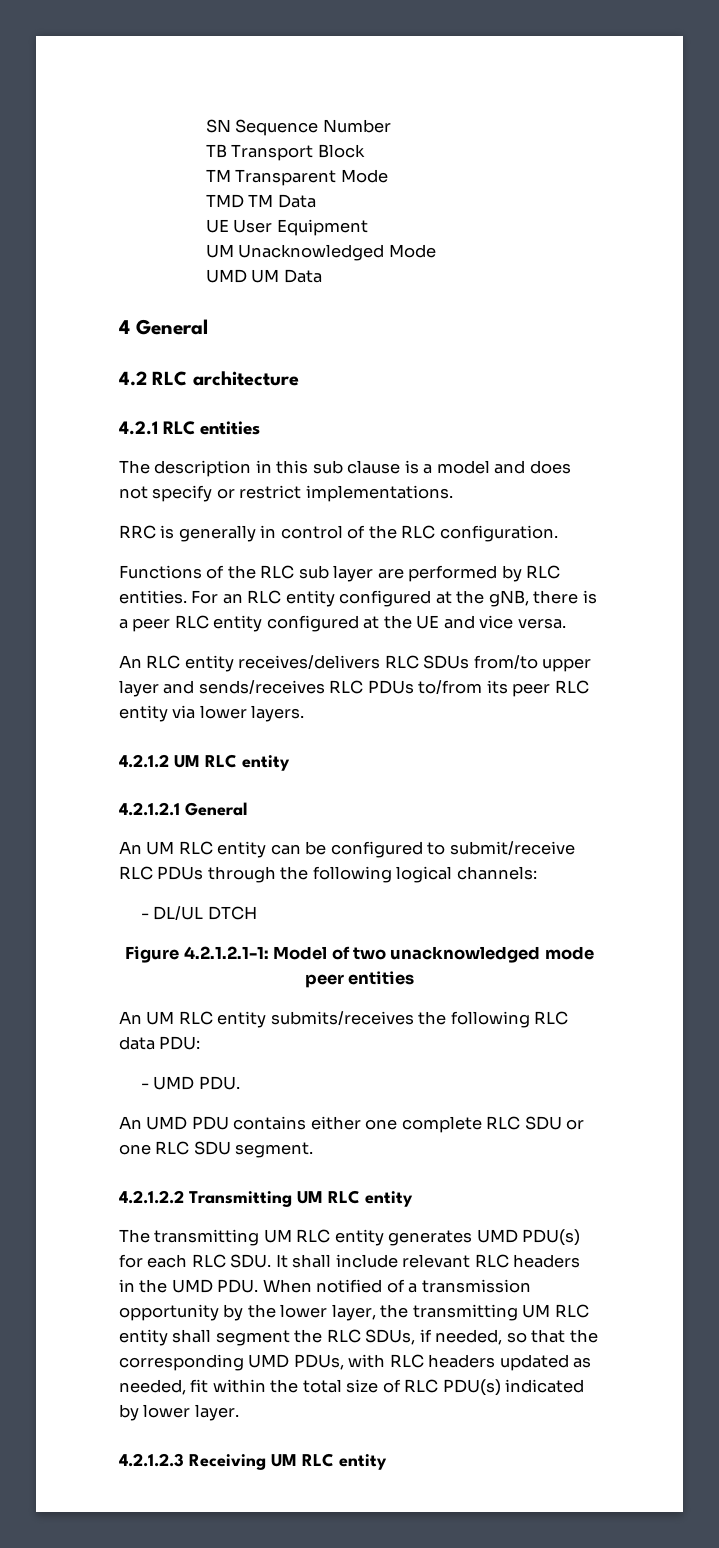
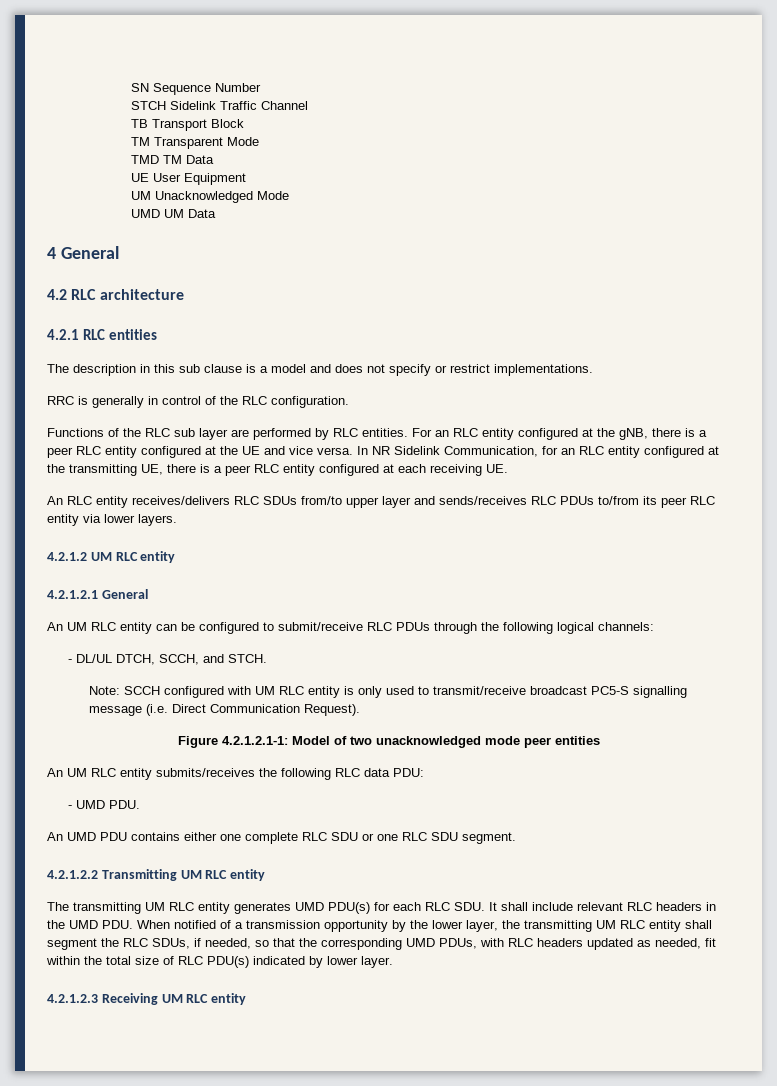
+ STCH Sidelink Traffic Channel
+ In NR Sidelink Communication, for an RLC entity configured at the transmitting UE, there is a peer RLC entity configured at each receiving UE.
- - DL/UL DTCH
+ - DL/UL DTCH, SCCH, and STCH.
+ Note: SCCH configured with UM RLC entity is only used to transmit/receive broadcast PC5-S signalling message (i.e. Direct Communication Request).

